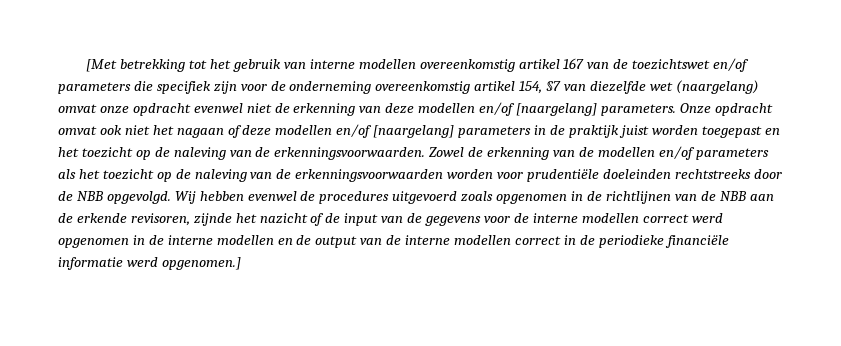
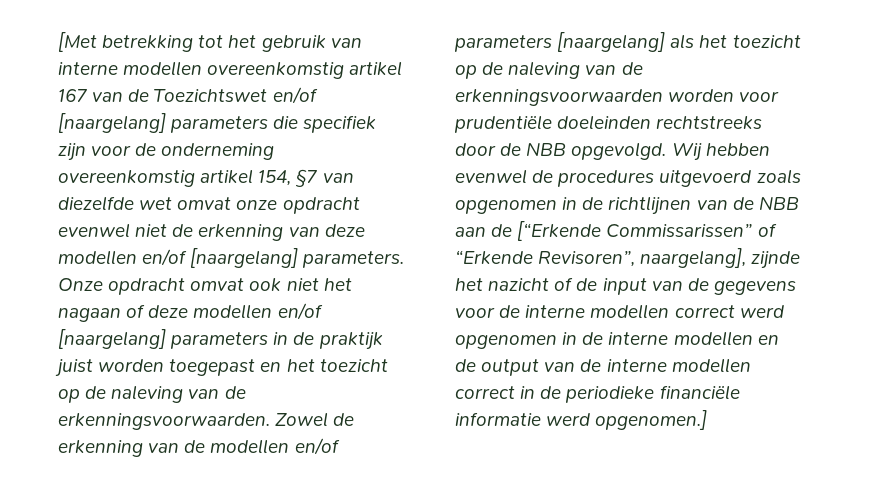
- [Met betrekking tot het gebruik van interne modellen overeenkomstig artikel 167 van de toezichtswet en/of parameters die specifiek zijn voor de onderneming overeenkomstig artikel 154, §7 van diezelfde wet (naargelang) omvat onze opdracht evenwel niet de erkenning van deze modellen en/of [naargelang] parameters.
+ [Met betrekking tot het gebruik van interne modellen overeenkomstig artikel 167 van de Toezichtswet en/of [naargelang] parameters die specifiek zijn voor de onderneming overeenkomstig artikel 154, §7 van diezelfde wet omvat onze opdracht evenwel niet de erkenning van deze modellen en/of [naargelang] parameters.
- Zowel de erkenning van de modellen en/of parameters als het toezicht op de naleving van de erkenningsvoorwaarden worden voor prudentiële doeleinden rechtstreeks door de NBB opgevolgd.
+ Zowel de erkenning van de modellen en/of parameters [naargelang] als het toezicht op de naleving van de erkenningsvoorwaarden worden voor prudentiële doeleinden rechtstreeks door de NBB opgevolgd.
- Wij hebben evenwel de procedures uitgevoerd zoals opgenomen in de richtlijnen van de NBB aan de erkende revisoren, zijnde het nazicht of de input van de gegevens voor de interne modellen correct werd opgenomen in de interne modellen en de output van de interne modellen correct in de periodieke financiële informatie werd opgenomen.]
+ Wij hebben evenwel de procedures uitgevoerd zoals opgenomen in de richtlijnen van de NBB aan de [“Erkende Commissarissen” of “Erkende Revisoren”, naargelang], zijnde het nazicht of de input van de gegevens voor de interne modellen correct werd opgenomen in de interne modellen en de output van de interne modellen correct in de periodieke financiële informatie werd opgenomen.]

